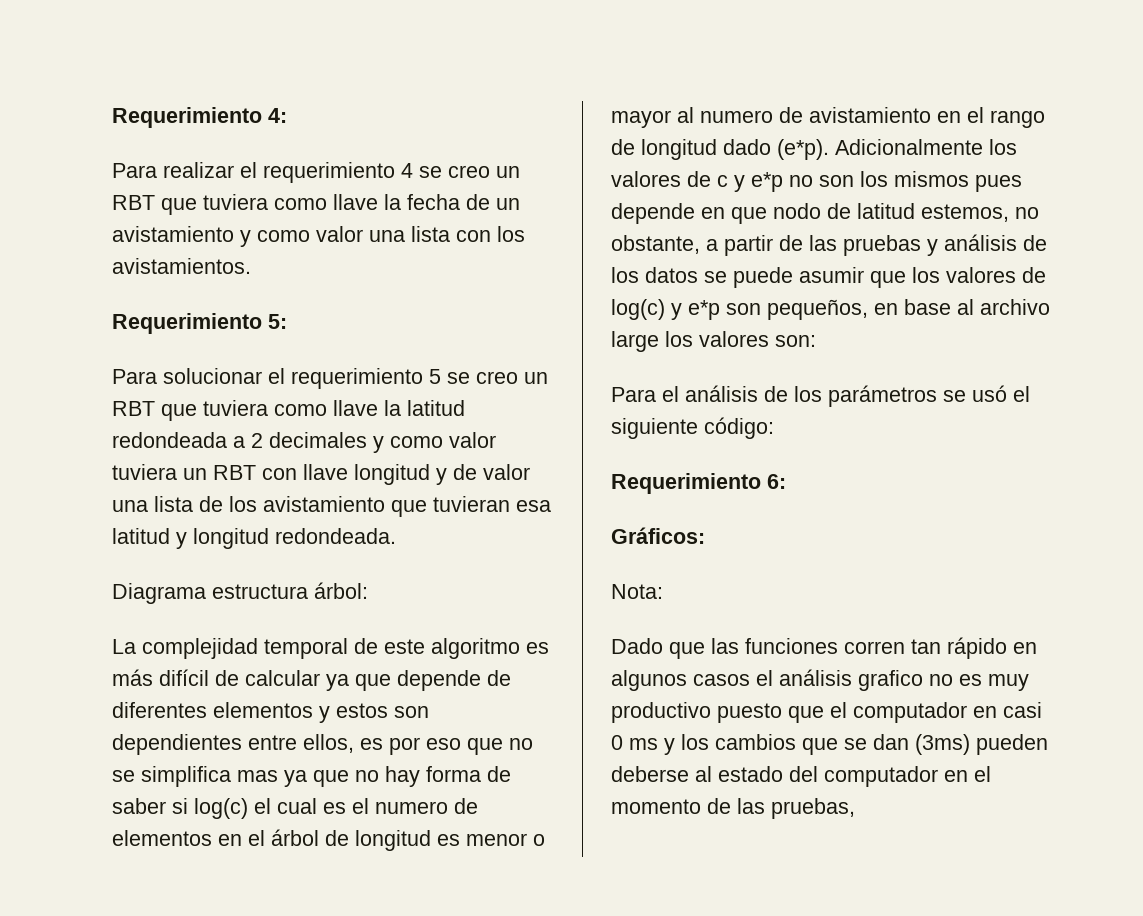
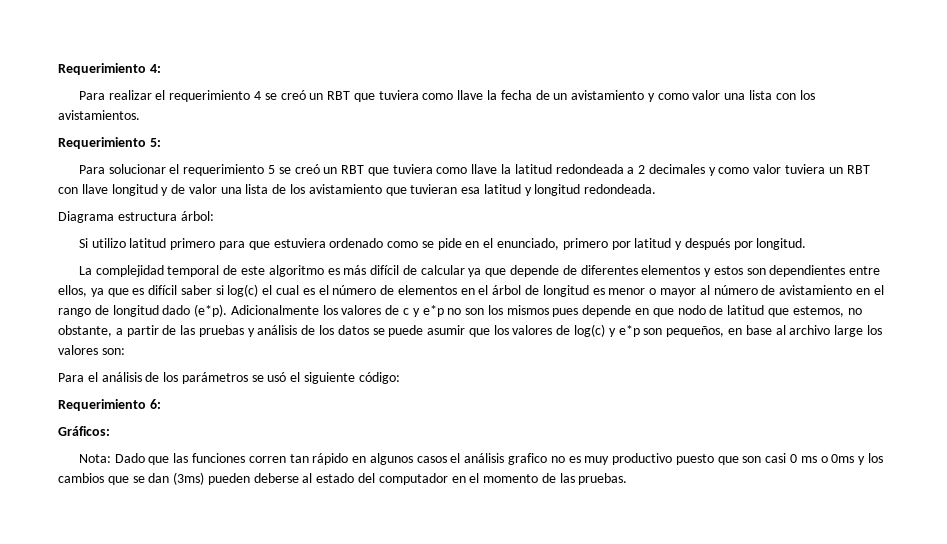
- Para realizar el requerimiento 4 se creo un RBT que tuviera como llave la fecha de un avistamiento y como valor una lista con los avistamientos.
+ Para realizar el requerimiento 4 se creó un RBT que tuviera como llave la fecha de un avistamiento y como valor una lista con los avistamientos.
- Para solucionar el requerimiento 5 se creo un RBT que tuviera como llave la latitud redondeada a 2 decimales y como valor tuviera un RBT con llave longitud y de valor una lista de los avistamiento que tuvieran esa latitud y longitud redondeada.
+ Para solucionar el requerimiento 5 se creó un RBT que tuviera como llave la latitud redondeada a 2 decimales y como valor tuviera un RBT con llave longitud y de valor una lista de los avistamiento que tuvieran esa latitud y longitud redondeada.
+ Si utilizo latitud primero para que estuviera ordenado como se pide en el enunciado, primero por latitud y después por longitud.
- La complejidad temporal de este algoritmo es más difícil de calcular ya que depende de diferentes elementos y estos son dependientes entre ellos, es por eso que no se simplifica mas ya que no hay forma de saber si log(c) el cual es el numero de elementos en el árbol de longitud es menor o mayor al numero de avistamiento en el rango de longitud dado (e*p).
+ La complejidad temporal de este algoritmo es más difícil de calcular ya que depende de diferentes elementos y estos son dependientes entre ellos, ya que es difícil saber si log(c) el cual es el número de elementos en el árbol de longitud es menor o mayor al número de avistamiento en el rango de longitud dado (e*p).
- Adicionalmente los valores de c y e*p no son los mismos pues depende en que nodo de latitud estemos, no obstante, a partir de las pruebas y análisis de los datos se puede asumir que los valores de log(c) y e*p son pequeños, en base al archivo large los valores son:
+ Adicionalmente los valores de c y e*p no son los mismos pues depende en que nodo de latitud que estemos, no obstante, a partir de las pruebas y análisis de los datos se puede asumir que los valores de log(c) y e*p son pequeños, en base al archivo large los valores son:
- Nota:
- Dado que las funciones corren tan rápido en algunos casos el análisis grafico no es muy productivo puesto que el computador en casi 0 ms y los cambios que se dan (3ms) pueden deberse al estado del computador en el momento de las pruebas,
+ Nota: Dado que las funciones corren tan rápido en algunos casos el análisis grafico no es muy productivo puesto que son casi 0 ms o 0ms y los cambios que se dan (3ms) pueden deberse al estado del computador en el momento de las pruebas.

